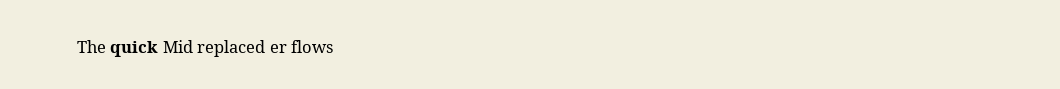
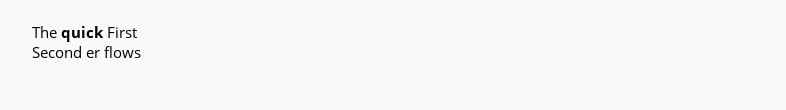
- The quick Mid replaced er flows
+ The quick First
+ Second er flows

